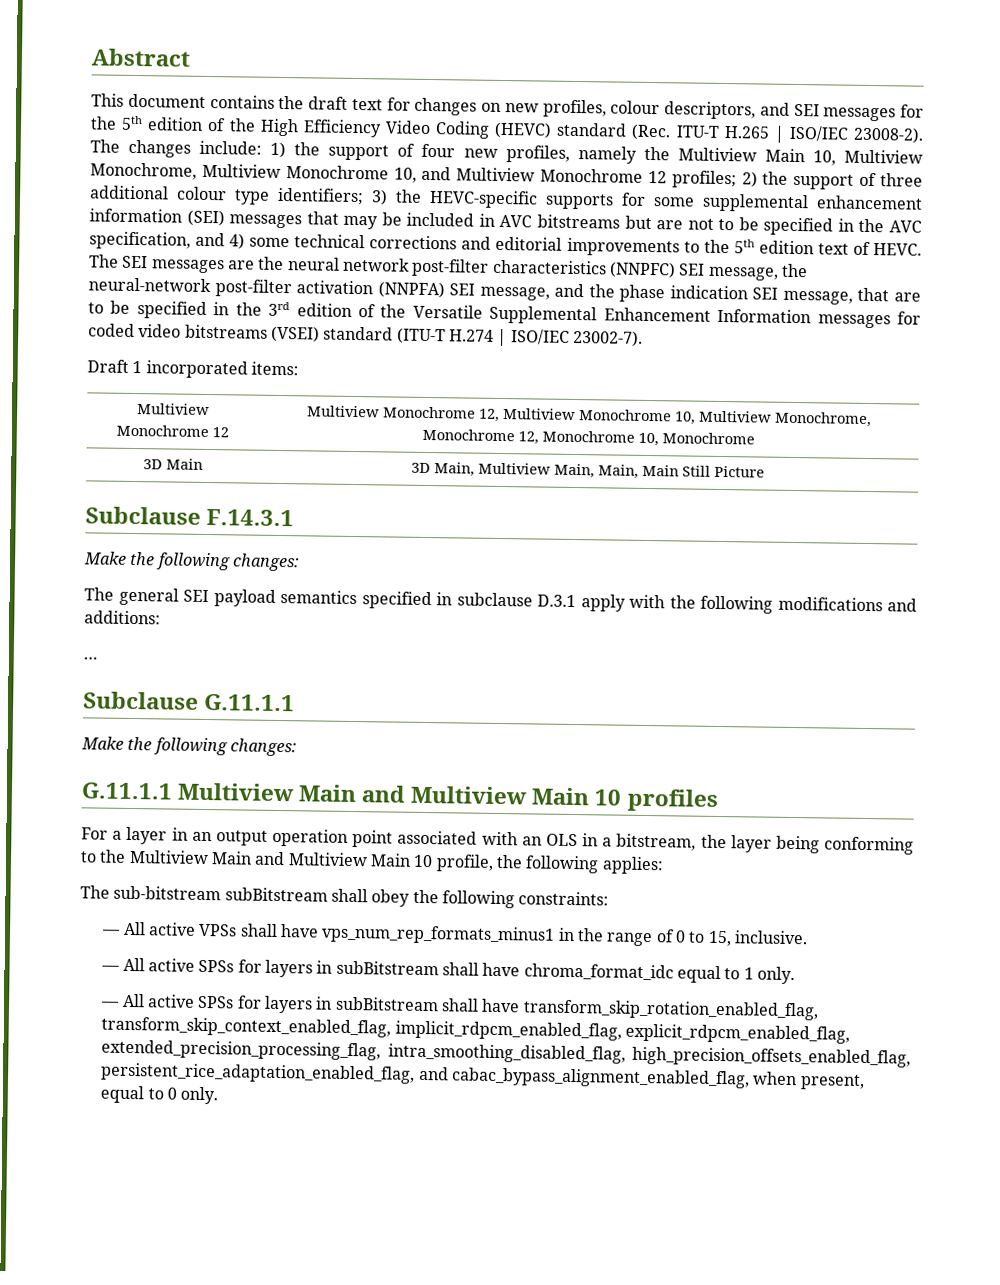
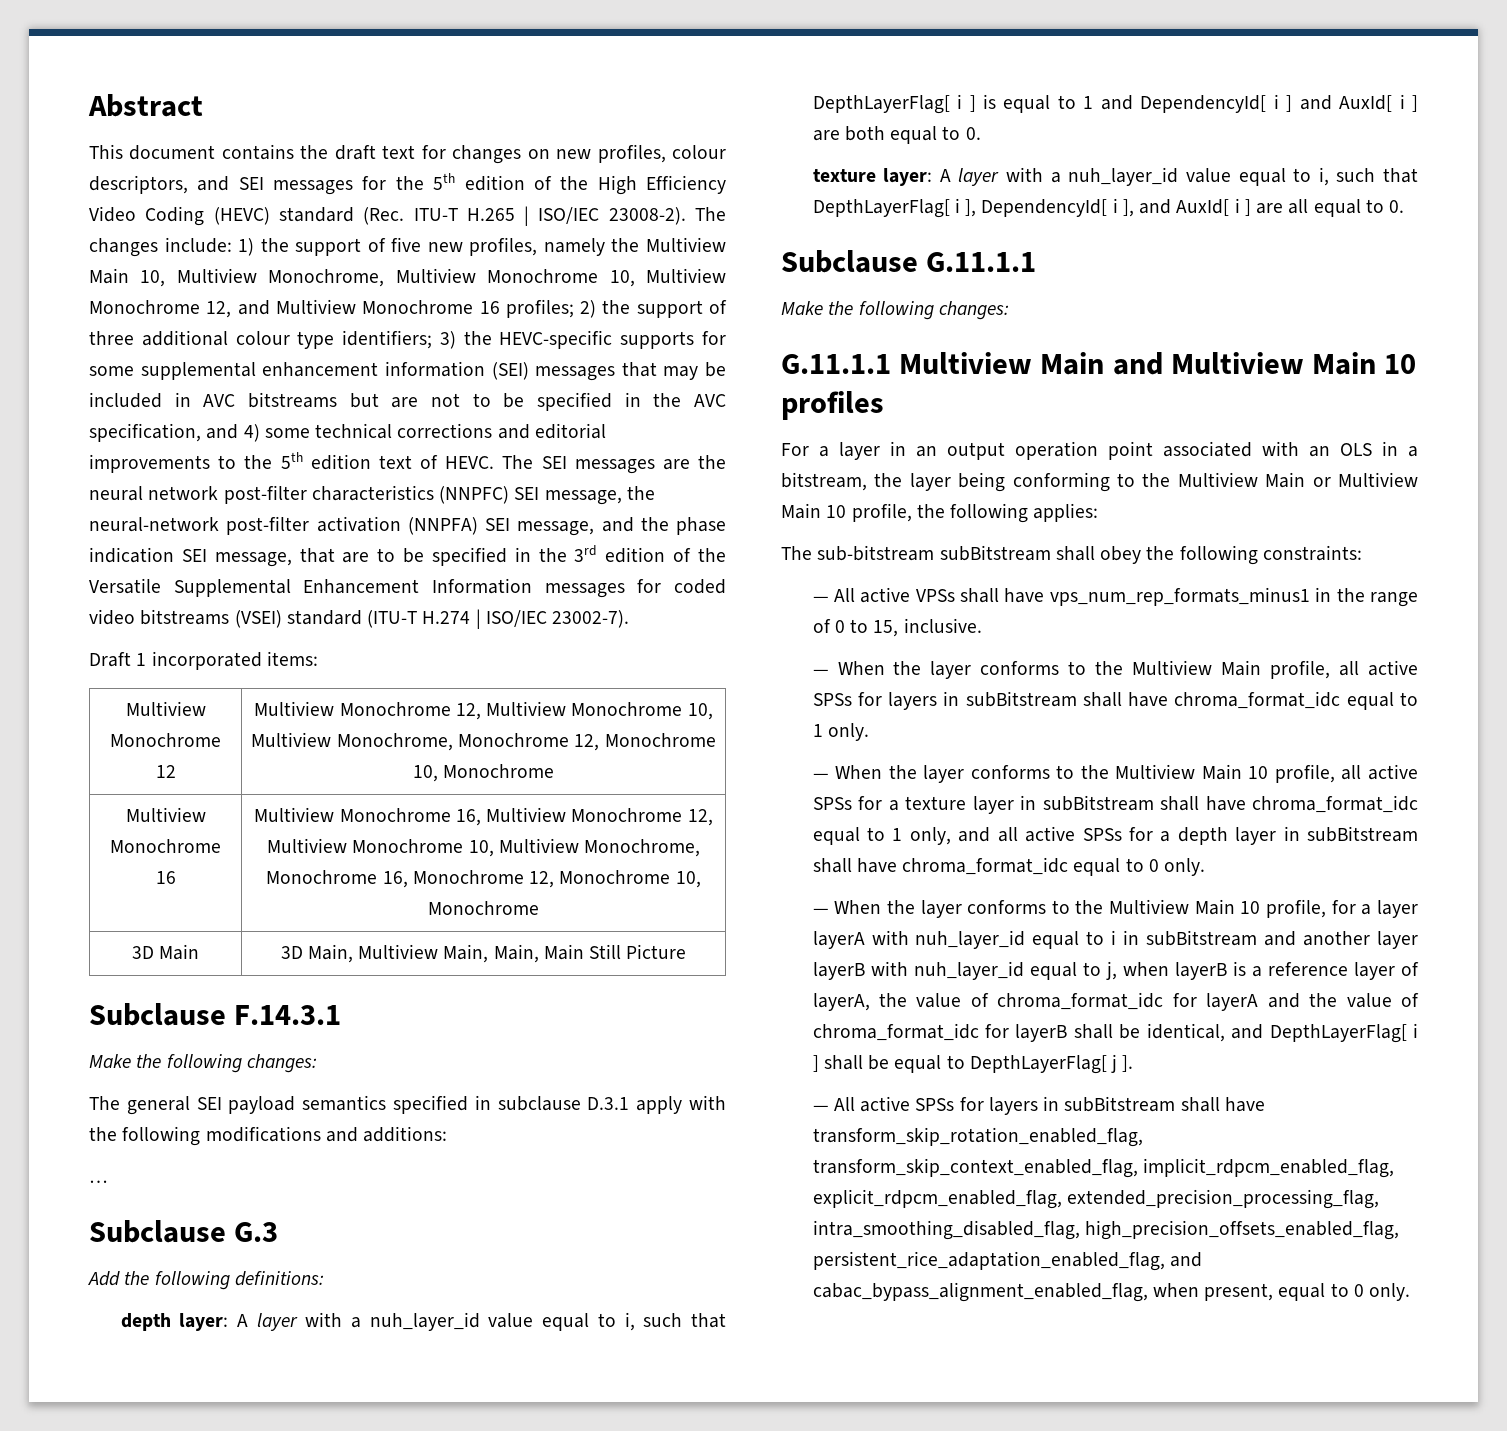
- 1) the support of four new profiles, namely the Multiview Main 10, Multiview Monochrome, Multiview Monochrome 10, and Multiview Monochrome 12 profiles;
+ 1) the support of five new profiles, namely the Multiview Main 10, Multiview Monochrome, Multiview Monochrome 10, Multiview Monochrome 12, and Multiview Monochrome 16 profiles;
+ Multiview Monochrome 16 | Multiview Monochrome 16, Multiview Monochrome 12, Multiview Monochrome 10, Multiview Monochrome, Monochrome 16, Monochrome 12, Monochrome 10, Monochrome
+ Subclause G.3
+ Add the following definitions:
+ depth layer: A layer with a nuh_layer_id value equal to i, such that DepthLayerFlag[ i ] is equal to 1 and DependencyId[ i ] and AuxId[ i ] are both equal to 0.
+ texture layer: A layer with a nuh_layer_id value equal to i, such that DepthLayerFlag[ i ], DependencyId[ i ], and AuxId[ i ] are all equal to 0.
- For a layer in an output operation point associated with an OLS in a bitstream, the layer being conforming to the Multiview Main and Multiview Main 10 profile, the following applies:
+ For a layer in an output operation point associated with an OLS in a bitstream, the layer being conforming to the Multiview Main or Multiview Main 10 profile, the following applies:
- — All active SPSs for layers in subBitstream shall have chroma_format_idc equal to 1 only.
+ — When the layer conforms to the Multiview Main profile, all active SPSs for layers in subBitstream shall have chroma_format_idc equal to 1 only.
+ — When the layer conforms to the Multiview Main 10 profile, all active SPSs for a texture layer in subBitstream shall have chroma_format_idc equal to 1 only, and all active SPSs for a depth layer in subBitstream shall have chroma_format_idc equal to 0 only.
+ — When the layer conforms to the Multiview Main 10 profile, for a layer layerA with nuh_layer_id equal to i in subBitstream and another layer layerB with nuh_layer_id equal to j, when layerB is a reference layer of layerA, the value of chroma_format_idc for layerA and the value of chroma_format_idc for layerB shall be identical, and DepthLayerFlag[ i ] shall be equal to DepthLayerFlag[ j ].

